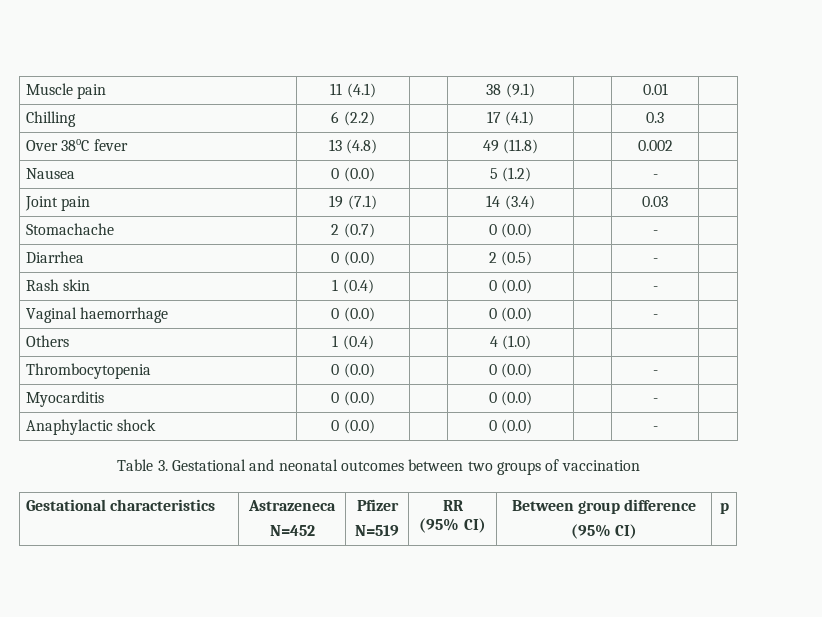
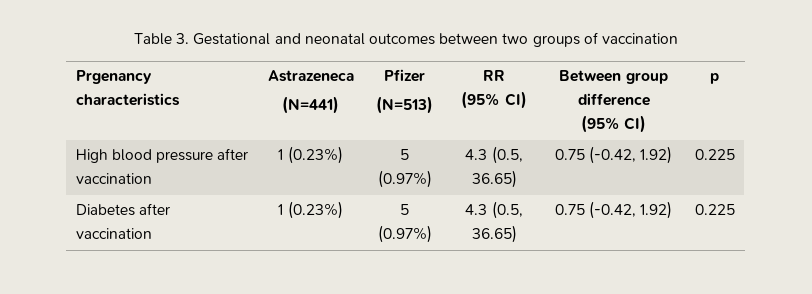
- Muscle pain | 11 (4.1) | | 38 (9.1) | | 0.01 |
- Chilling | 6 (2.2) | | 17 (4.1) | | 0.3 |
- Over 38oC fever | 13 (4.8) | | 49 (11.8) | | 0.002 |
- Nausea | 0 (0.0) | | 5 (1.2) | | - |
- Joint pain | 19 (7.1) | | 14 (3.4) | | 0.03 |
- Stomachache | 2 (0.7) | | 0 (0.0) | | - |
- Diarrhea | 0 (0.0) | | 2 (0.5) | | - |
- Rash skin | 1 (0.4) | | 0 (0.0) | | - |
- Vaginal haemorrhage | 0 (0.0) | | 0 (0.0) | | - |
- Others | 1 (0.4) | | 4 (1.0) | | |
- Thrombocytopenia | 0 (0.0) | | 0 (0.0) | | - |
- Myocarditis | 0 (0.0) | | 0 (0.0) | | - |
- Anaphylactic shock | 0 (0.0) | | 0 (0.0) | | - |
- Gestational characteristics | Astrazeneca
- N=452 | Pfizer
- N=519 | RR
+ Prgenancy characteristics | Astrazeneca
+ (N=441) | Pfizer
+ (N=513) | RR
+ High blood pressure after vaccination | 1 (0.23%) | 5 (0.97%) | 4.3 (0.5, 36.65) | 0.75 (-0.42, 1.92) | 0.225
+ Diabetes after vaccination | 1 (0.23%) | 5 (0.97%) | 4.3 (0.5, 36.65) | 0.75 (-0.42, 1.92) | 0.225

